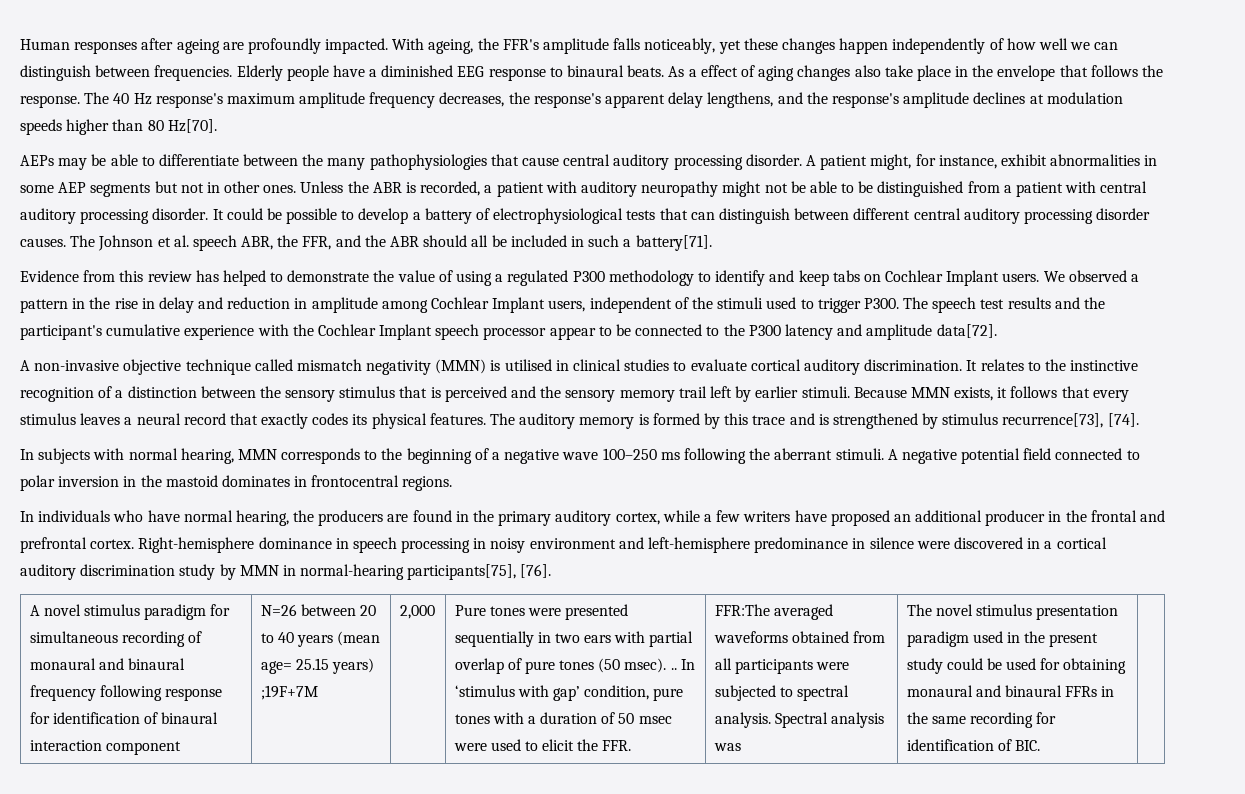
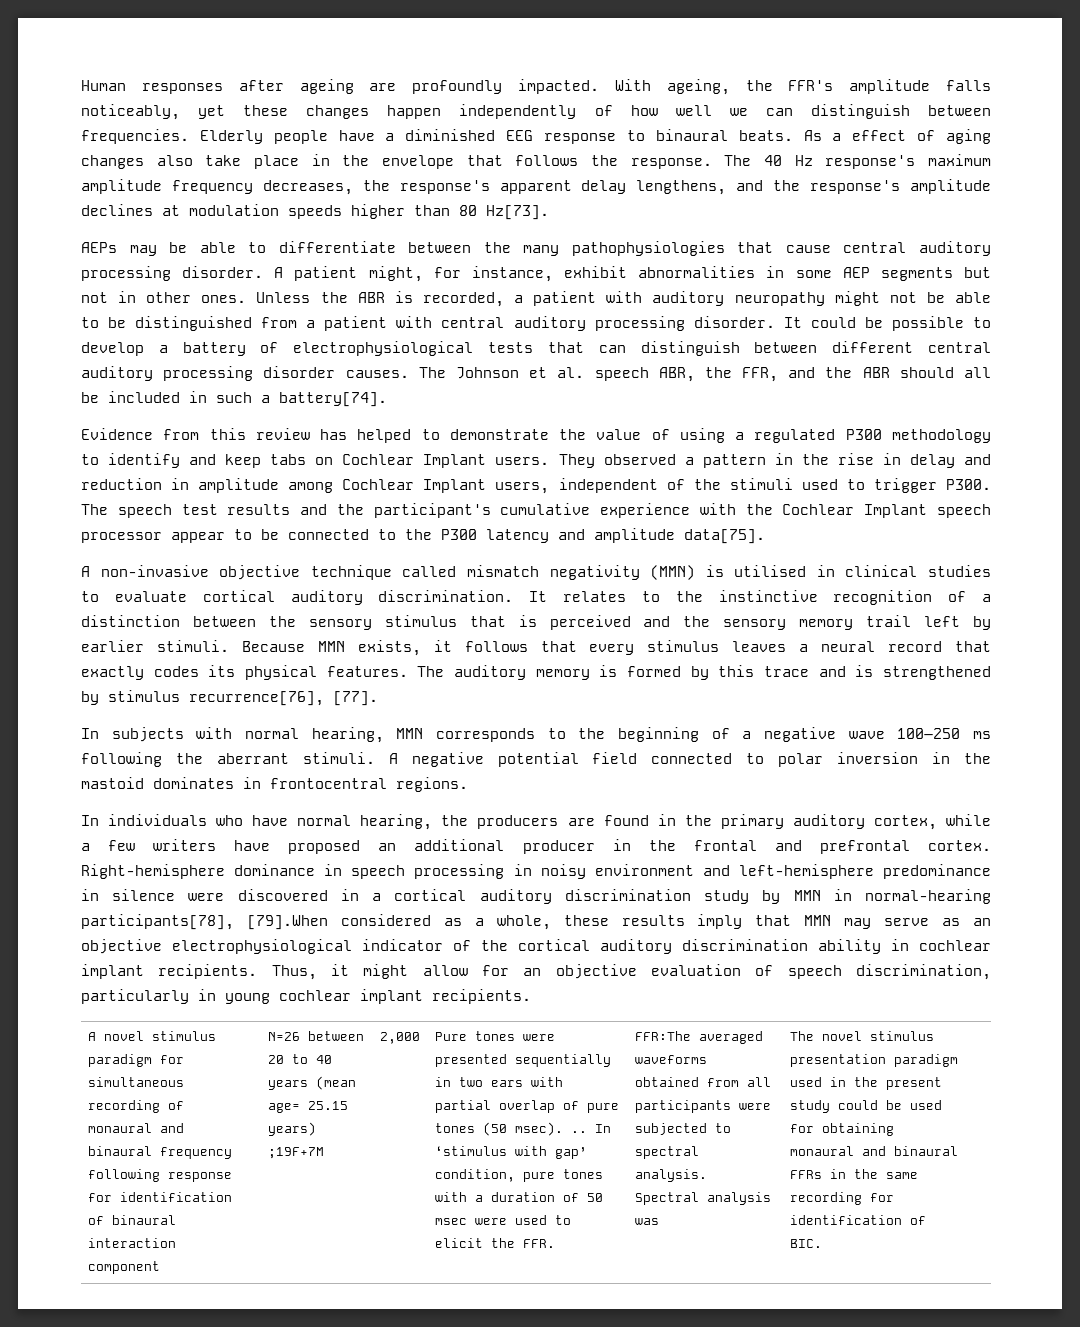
- The 40 Hz response's maximum amplitude frequency decreases, the response's apparent delay lengthens, and the response's amplitude declines at modulation speeds higher than 80 Hz[70].
+ The 40 Hz response's maximum amplitude frequency decreases, the response's apparent delay lengthens, and the response's amplitude declines at modulation speeds higher than 80 Hz[73].
- The Johnson et al. speech ABR, the FFR, and the ABR should all be included in such a battery[71].
+ The Johnson et al. speech ABR, the FFR, and the ABR should all be included in such a battery[74].
- We observed a pattern in the rise in delay and reduction in amplitude among Cochlear Implant users, independent of the stimuli used to trigger P300.
+ They observed a pattern in the rise in delay and reduction in amplitude among Cochlear Implant users, independent of the stimuli used to trigger P300.
- The speech test results and the participant's cumulative experience with the Cochlear Implant speech processor appear to be connected to the P300 latency and amplitude data[72].
+ The speech test results and the participant's cumulative experience with the Cochlear Implant speech processor appear to be connected to the P300 latency and amplitude data[75].
- The auditory memory is formed by this trace and is strengthened by stimulus recurrence[73], [74].
+ The auditory memory is formed by this trace and is strengthened by stimulus recurrence[76], [77].
- Right-hemisphere dominance in speech processing in noisy environment and left-hemisphere predominance in silence were discovered in a cortical auditory discrimination study by MMN in normal-hearing participants[75], [76].
+ Right-hemisphere dominance in speech processing in noisy environment and left-hemisphere predominance in silence were discovered in a cortical auditory discrimination study by MMN in normal-hearing participants[78], [79].When considered as a whole, these results imply that MMN may serve as an objective electrophysiological indicator of the cortical auditory discrimination ability in cochlear implant recipients. Thus, it might allow for an objective evaluation of speech discrimination, particularly in young cochlear implant recipients.

